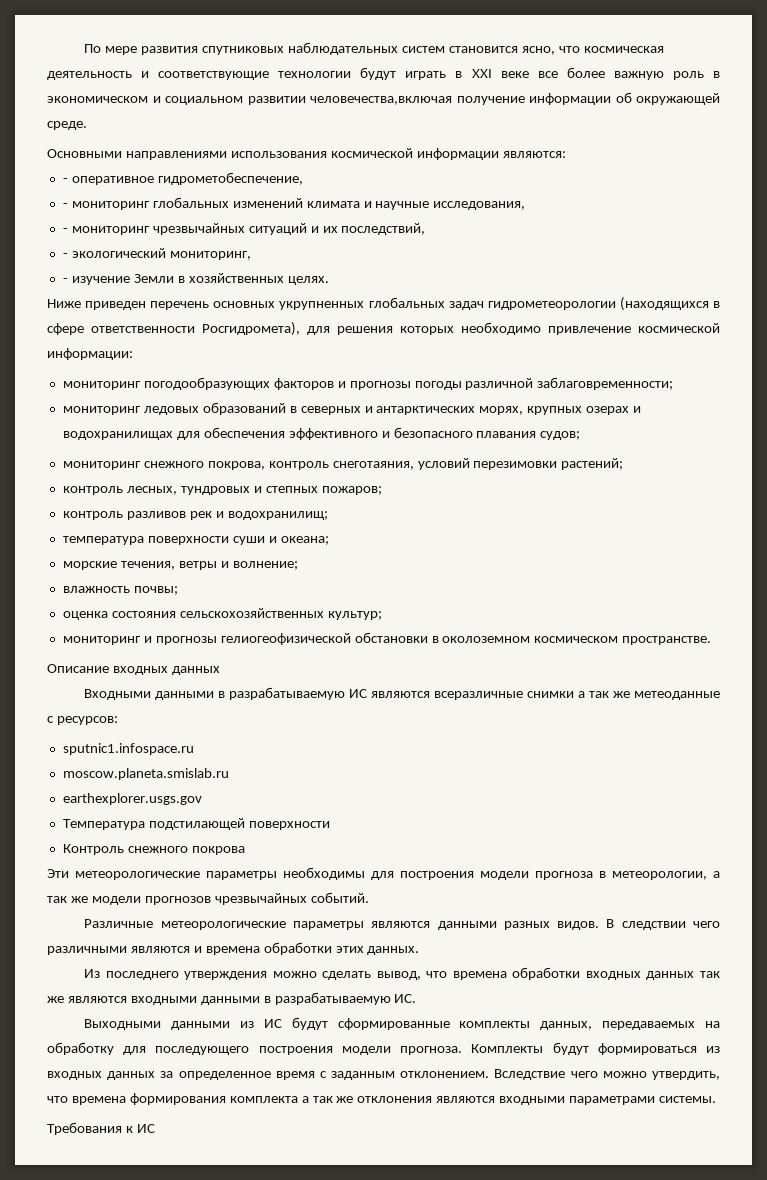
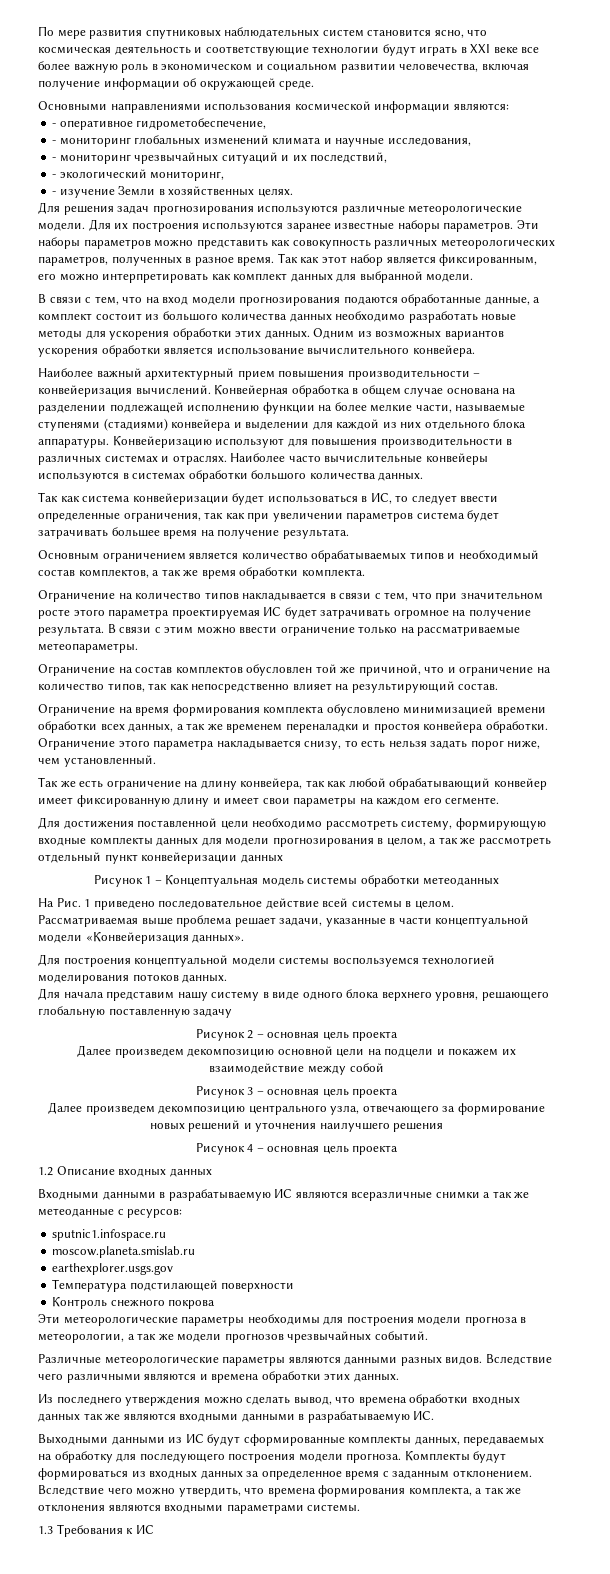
- По мере развития спутниковых наблюдательных систем становится ясно, что космическая деятельность и соответствующие технологии будут играть в XXI веке все более важную роль в экономическом и социальном развитии человечества,включая получение информации об окружающей среде.
+ По мере развития спутниковых наблюдательных систем становится ясно, что космическая деятельность и соответствующие технологии будут играть в XXI веке все более важную роль в экономическом и социальном развитии человечества, включая получение информации об окружающей среде.
- Ниже приведен перечень основных укрупненных глобальных задач гидрометеорологии (находящихся в сфере ответственности Росгидромета), для решения которых необходимо привлечение космической информации:
- мониторинг погодообразующих факторов и прогнозы погоды различной заблаговременности;
- мониторинг ледовых образований в северных и антарктических морях, крупных озерах и водохранилищах для обеспечения эффективного и безопасного плавания судов;
- мониторинг снежного покрова, контроль снеготаяния, условий перезимовки растений;
- контроль лесных, тундровых и степных пожаров;
- контроль разливов рек и водохранилищ;
- температура поверхности суши и океана;
- морские течения, ветры и волнение;
- влажность почвы;
- оценка состояния сельскохозяйственных культур;
- мониторинг и прогнозы гелиогеофизической обстановки в околоземном космическом пространстве.
- Описание входных данных
+ Для решения задач прогнозирования используются различные метеорологические модели. Для их построения используются заранее известные наборы параметров. Эти наборы параметров можно представить как совокупность различных метеорологических параметров, полученных в разное время. Так как этот набор является фиксированным, его можно интерпретировать как комплект данных для выбранной модели.
+ В связи с тем, что на вход модели прогнозирования подаются обработанные данные, а комплект состоит из большого количества данных необходимо разработать новые методы для ускорения обработки этих данных. Одним из возможных вариантов ускорения обработки является использование вычислительного конвейера.
+ Наиболее важный архитектурный прием повышения производительности – конвейеризация вычислений. Конвейерная обработка в общем случае основана на разделении подлежащей исполнению функции на более мелкие части, называемые ступенями (стадиями) конвейера и выделении для каждой из них отдельного блока аппаратуры. Конвейеризацию используют для повышения производительности в различных системах и отраслях. Наиболее часто вычислительные конвейеры используются в системах обработки большого количества данных.
+ Так как система конвейеризации будет использоваться в ИС, то следует ввести определенные ограничения, так как при увеличении параметров система будет затрачивать большее время на получение результата.
+ Основным ограничением является количество обрабатываемых типов и необходимый состав комплектов, а так же время обработки комплекта.
+ Ограничение на количество типов накладывается в связи с тем, что при значительном росте этого параметра проектируемая ИС будет затрачивать огромное на получение результата. В связи с этим можно ввести ограничение только на рассматриваемые метеопараметры.
+ Ограничение на состав комплектов обусловлен той же причиной, что и ограничение на количество типов, так как непосредственно влияет на результирующий состав.
+ Ограничение на время формирования комплекта обусловлено минимизацией времени обработки всех данных, а так же временем переналадки и простоя конвейера обработки. Ограничение этого параметра накладывается снизу, то есть нельзя задать порог ниже, чем установленный.
+ Так же есть ограничение на длину конвейера, так как любой обрабатывающий конвейер имеет фиксированную длину и имеет свои параметры на каждом его сегменте.
+ Для достижения поставленной цели необходимо рассмотреть систему, формирующую входные комплекты данных для модели прогнозирования в целом, а так же рассмотреть отдельный пункт конвейеризации данных
+ Рисунок 1 – Концептуальная модель системы обработки метеоданных
+ На Рис. 1 приведено последовательное действие всей системы в целом. Рассматриваемая выше проблема решает задачи, указанные в части концептуальной модели «Конвейеризация данных».
+ Для построения концептуальной модели системы воспользуемся технологией моделирования потоков данных.
+ Для начала представим нашу систему в виде одного блока верхнего уровня, решающего глобальную поставленную задачу
+ Рисунок 2 – основная цель проекта
+ Далее произведем декомпозицию основной цели на подцели и покажем их взаимодействие между собой
+ Рисунок 3 – основная цель проекта
+ Далее произведем декомпозицию центрального узла, отвечающего за формирование новых решений и уточнения наилучшего решения
+ Рисунок 4 – основная цель проекта
+ 1.2 Описание входных данных
- В следствии чего различными являются и времена обработки этих данных.
+ Вследствие чего различными являются и времена обработки этих данных.
- Вследствие чего можно утвердить, что времена формирования комплекта а так же отклонения являются входными параметрами системы.
+ Вследствие чего можно утвердить, что времена формирования комплекта, а так же отклонения являются входными параметрами системы.
- Требования к ИС
+ 1.3 Требования к ИС

